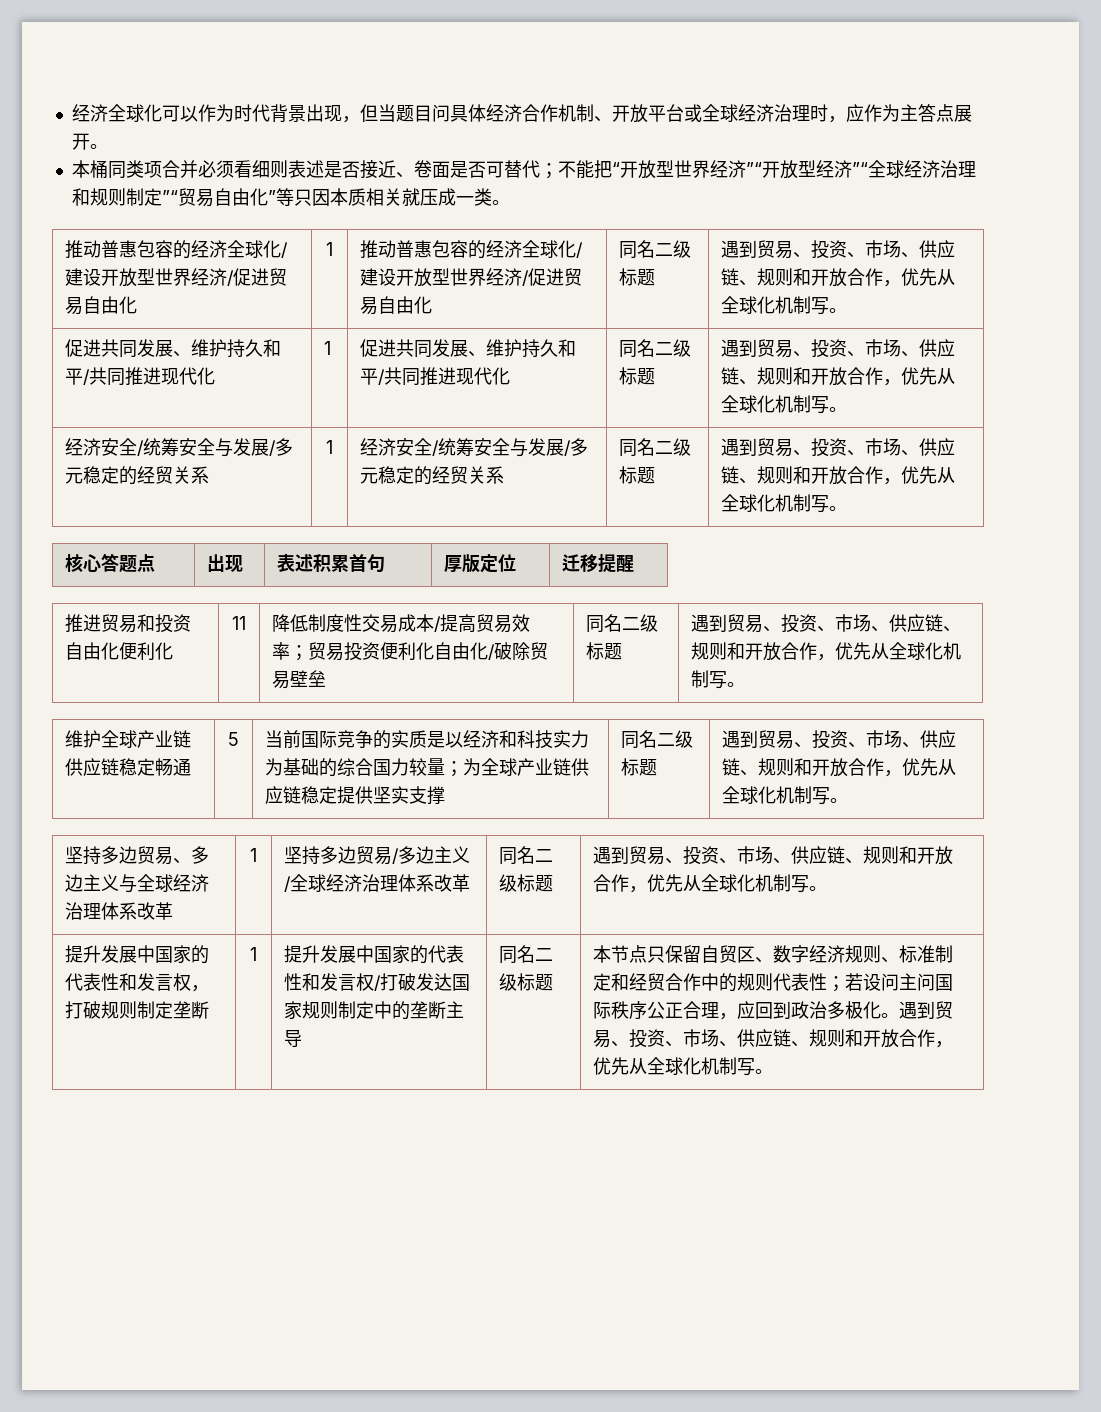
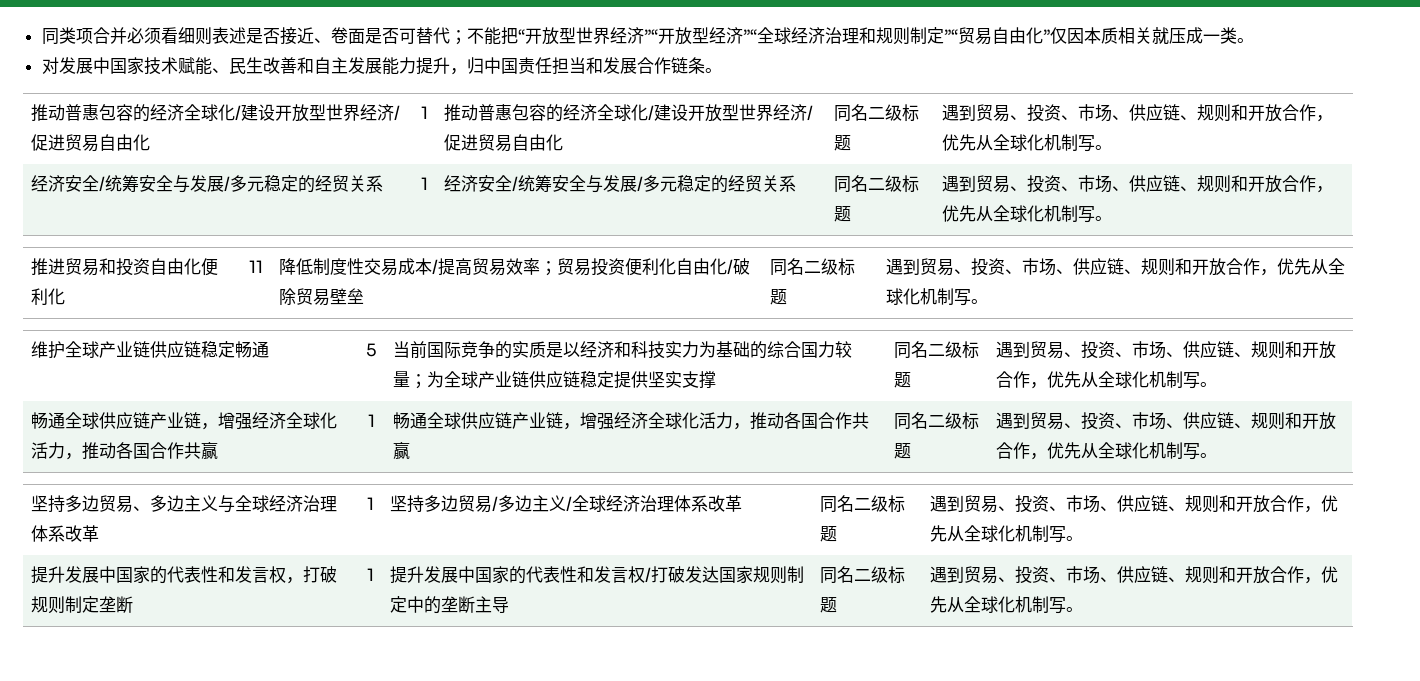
- 经济全球化可以作为时代背景出现，但当题目问具体经济合作机制、开放平台或全球经济治理时，应作为主答点展开。
- 本桶同类项合并必须看细则表述是否接近、卷面是否可替代；不能把“开放型世界经济”“开放型经济”“全球经济治理和规则制定”“贸易自由化”等只因本质相关就压成一类。
+ 同类项合并必须看细则表述是否接近、卷面是否可替代；不能把“开放型世界经济”“开放型经济”“全球经济治理和规则制定”“贸易自由化”仅因本质相关就压成一类。
+ 对发展中国家技术赋能、民生改善和自主发展能力提升，归中国责任担当和发展合作链条。
- 促进共同发展、维护持久和平/共同推进现代化 | 1 | 促进共同发展、维护持久和平/共同推进现代化 | 同名二级标题 | 遇到贸易、投资、市场、供应链、规则和开放合作，优先从全球化机制写。
- 核心答题点 | 出现 | 表述积累首句 | 厚版定位 | 迁移提醒
+ 畅通全球供应链产业链，增强经济全球化活力，推动各国合作共赢 | 1 | 畅通全球供应链产业链，增强经济全球化活力，推动各国合作共赢 | 同名二级标题 | 遇到贸易、投资、市场、供应链、规则和开放合作，优先从全球化机制写。
- 本节点只保留自贸区、数字经济规则、标准制定和经贸合作中的规则代表性；若设问主问国际秩序公正合理，应回到政治多极化。

